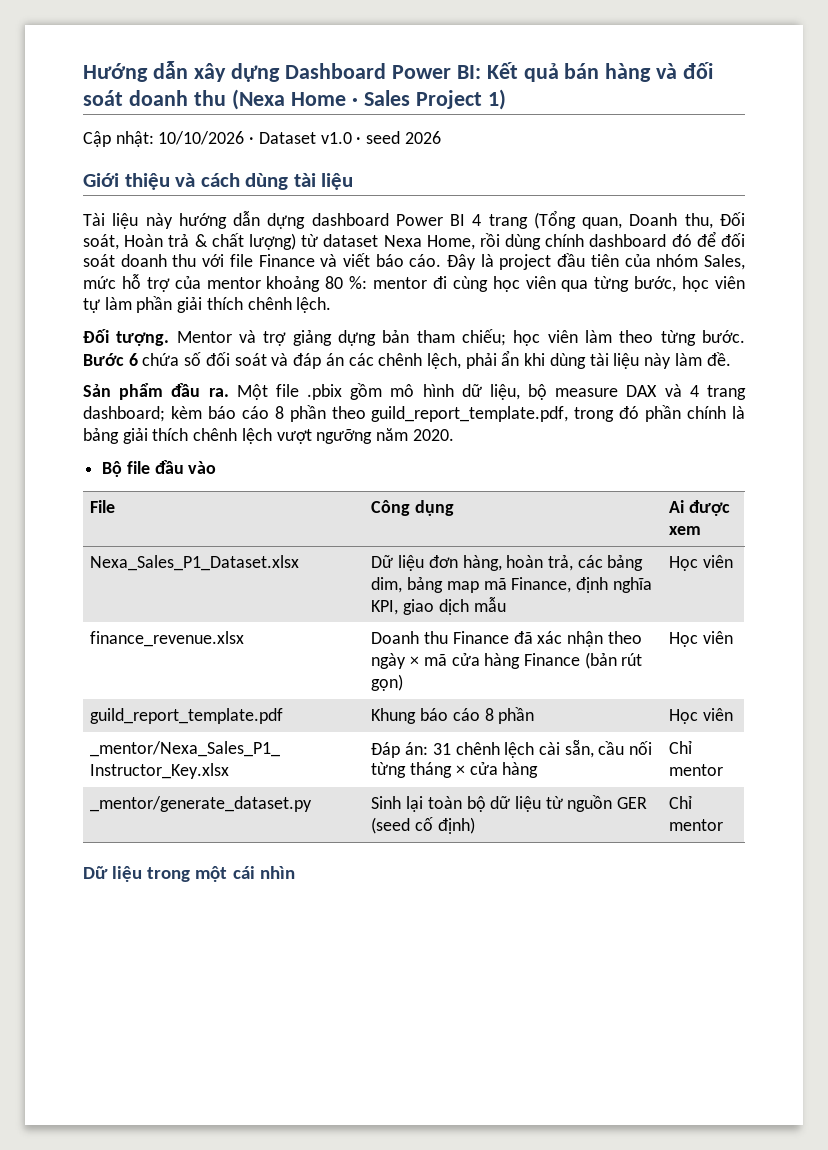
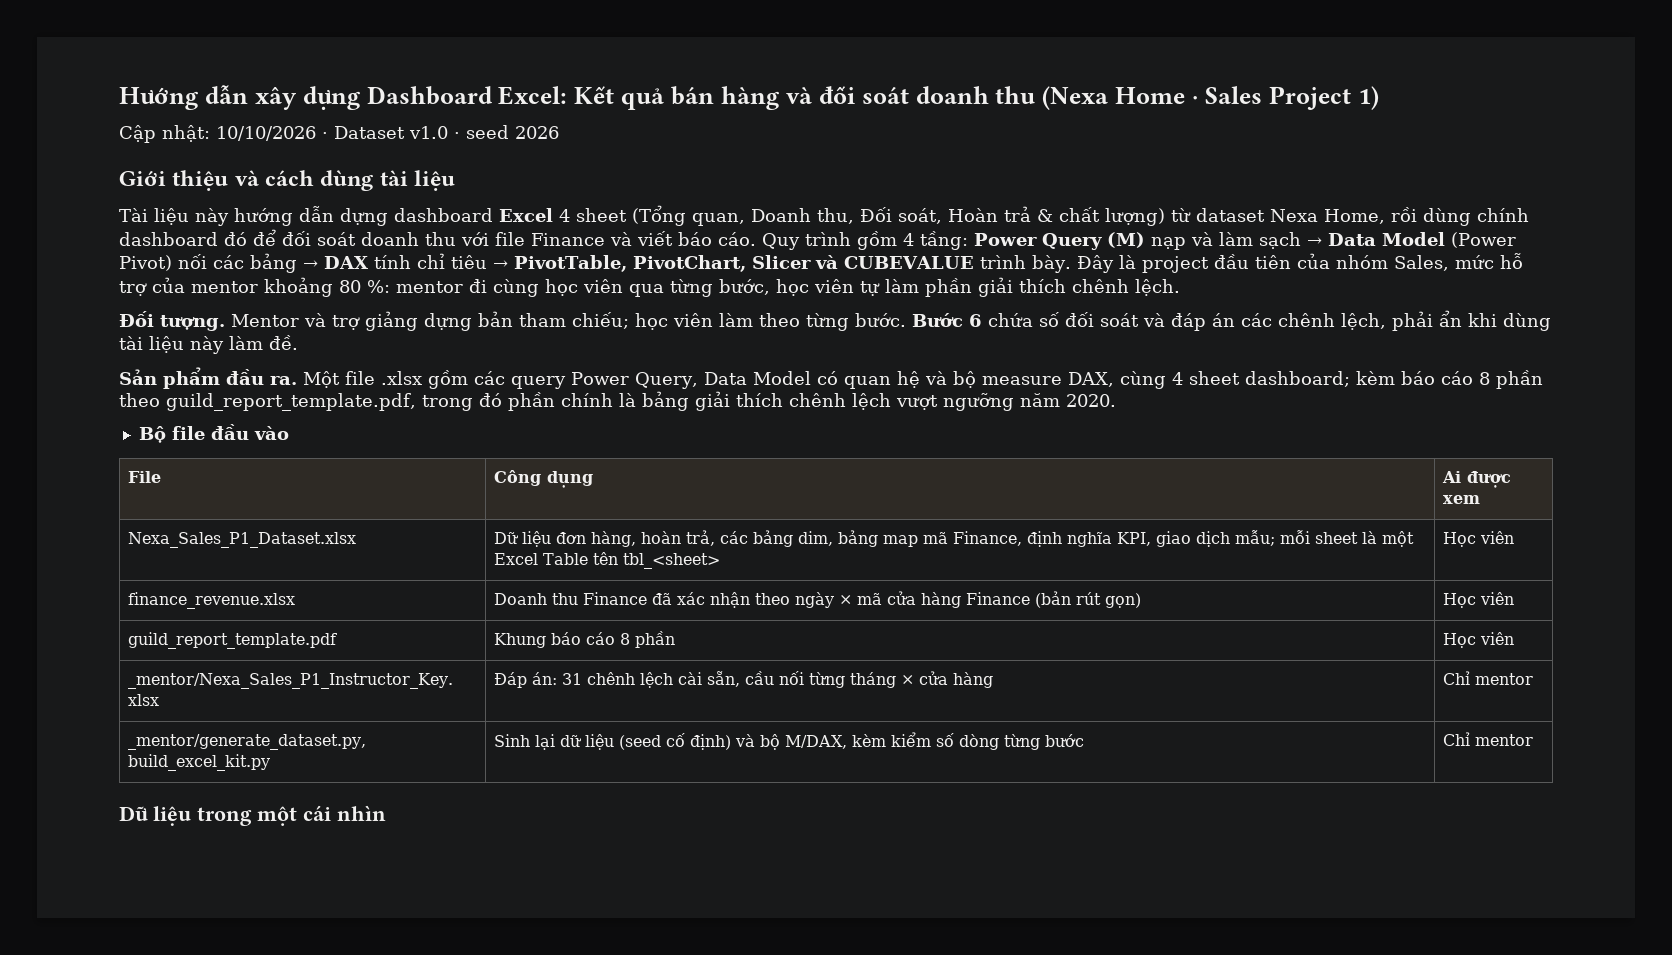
- Hướng dẫn xây dựng Dashboard Power BI: Kết quả bán hàng và đối soát doanh thu (Nexa Home · Sales Project 1)
+ Hướng dẫn xây dựng Dashboard Excel: Kết quả bán hàng và đối soát doanh thu (Nexa Home · Sales Project 1)
- Tài liệu này hướng dẫn dựng dashboard Power BI 4 trang (Tổng quan, Doanh thu, Đối soát, Hoàn trả & chất lượng) từ dataset Nexa Home, rồi dùng chính dashboard đó để đối soát doanh thu với file Finance và viết báo cáo.
+ Tài liệu này hướng dẫn dựng dashboard Excel 4 sheet (Tổng quan, Doanh thu, Đối soát, Hoàn trả & chất lượng) từ dataset Nexa Home, rồi dùng chính dashboard đó để đối soát doanh thu với file Finance và viết báo cáo.
+ Quy trình gồm 4 tầng: Power Query (M) nạp và làm sạch → Data Model (Power Pivot) nối các bảng → DAX tính chỉ tiêu → PivotTable, PivotChart, Slicer và CUBEVALUE trình bày.
- Một file .pbix gồm mô hình dữ liệu, bộ measure DAX và 4 trang dashboard; kèm báo cáo 8 phần theo guild_report_template.pdf, trong đó phần chính là bảng giải thích chênh lệch vượt ngưỡng năm 2020.
+ Một file .xlsx gồm các query Power Query, Data Model có quan hệ và bộ measure DAX, cùng 4 sheet dashboard; kèm báo cáo 8 phần theo guild_report_template.pdf, trong đó phần chính là bảng giải thích chênh lệch vượt ngưỡng năm 2020.
- Nexa_Sales_P1_Dataset.xlsx | Dữ liệu đơn hàng, hoàn trả, các bảng dim, bảng map mã Finance, định nghĩa KPI, giao dịch mẫu | Học viên
+ Nexa_Sales_P1_Dataset.xlsx | Dữ liệu đơn hàng, hoàn trả, các bảng dim, bảng map mã Finance, định nghĩa KPI, giao dịch mẫu; mỗi sheet là một Excel Table tên tbl_<sheet> | Học viên
- _mentor/generate_dataset.py | Sinh lại toàn bộ dữ liệu từ nguồn GER (seed cố định) | Chỉ mentor
+ _mentor/generate_dataset.py, build_excel_kit.py | Sinh lại dữ liệu (seed cố định) và bộ M/DAX, kèm kiểm số dòng từng bước | Chỉ mentor

